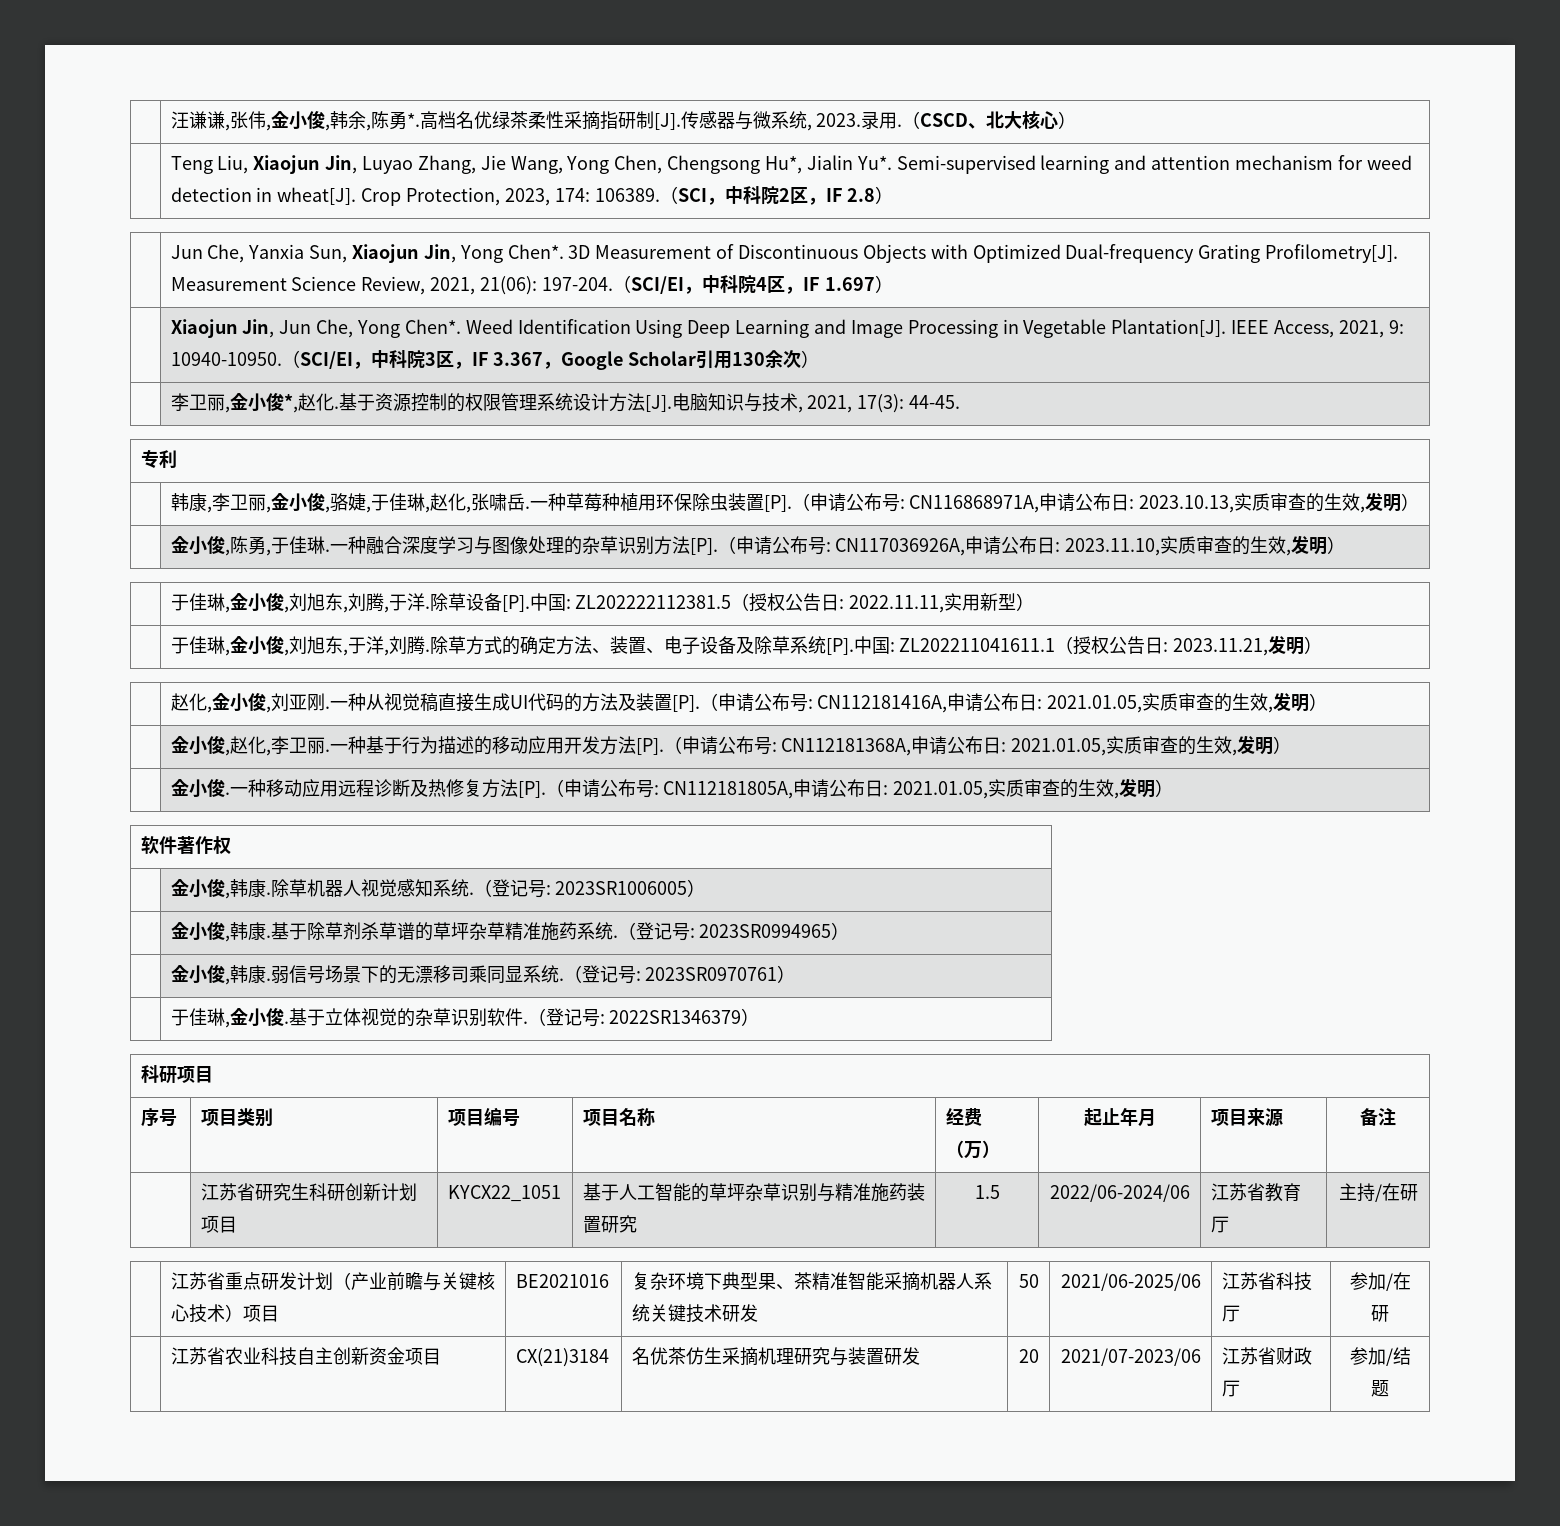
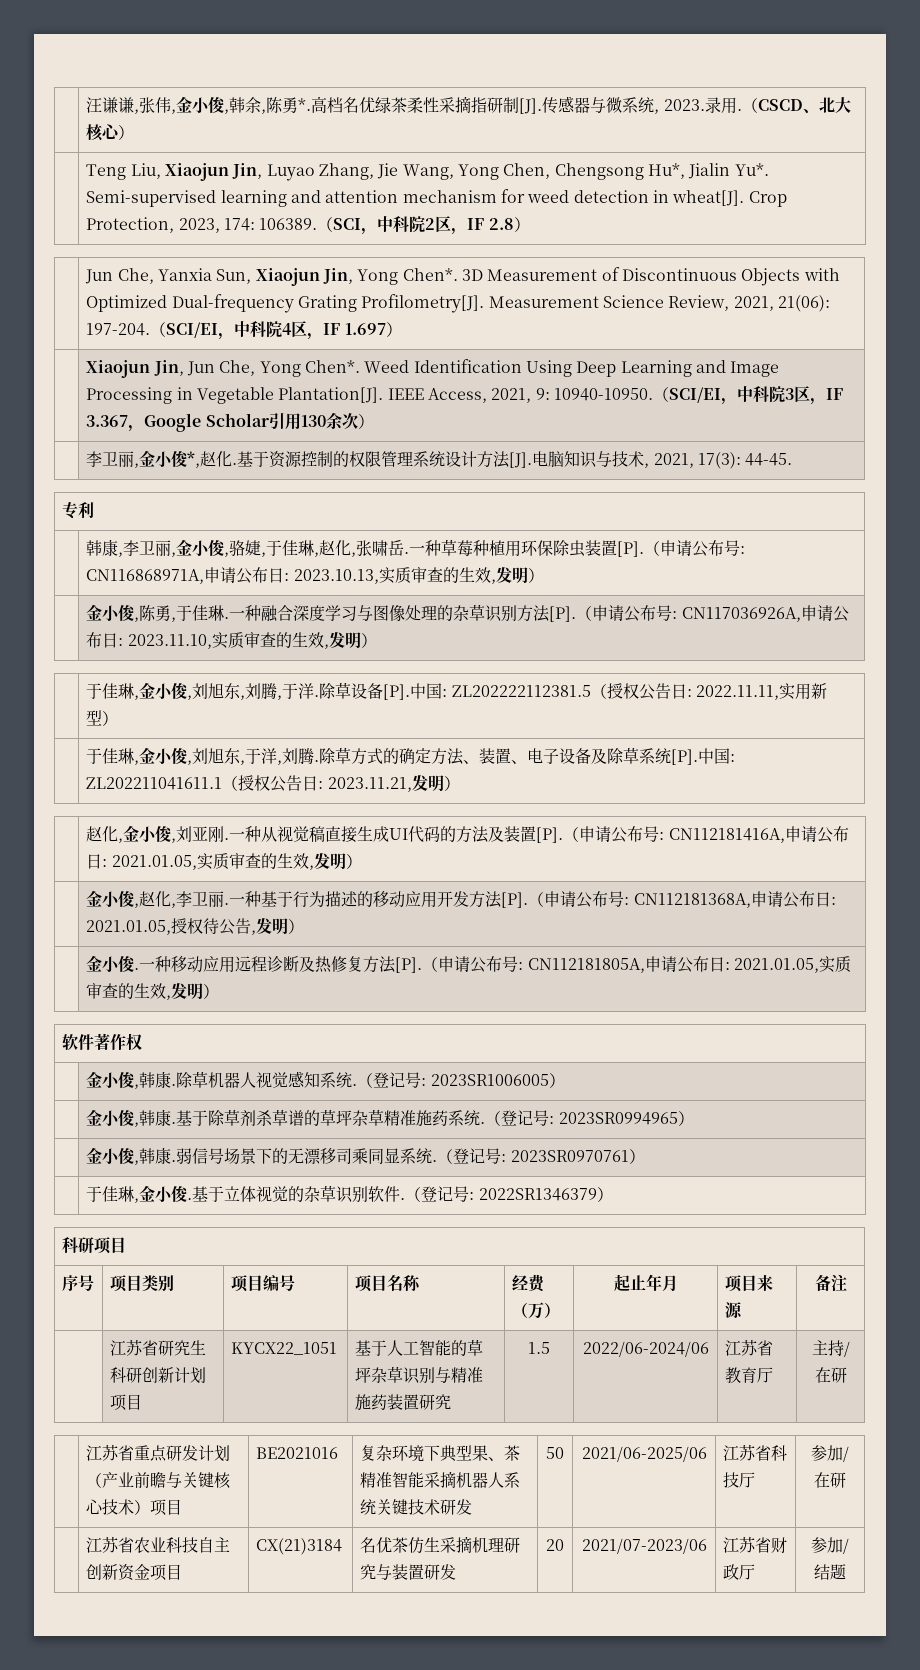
- | 金小俊,赵化,李卫丽.一种基于行为描述的移动应用开发方法[P].（申请公布号: CN112181368A,申请公布日: 2021.01.05,实质审查的生效,发明）
+ | 金小俊,赵化,李卫丽.一种基于行为描述的移动应用开发方法[P].（申请公布号: CN112181368A,申请公布日: 2021.01.05,授权待公告,发明）

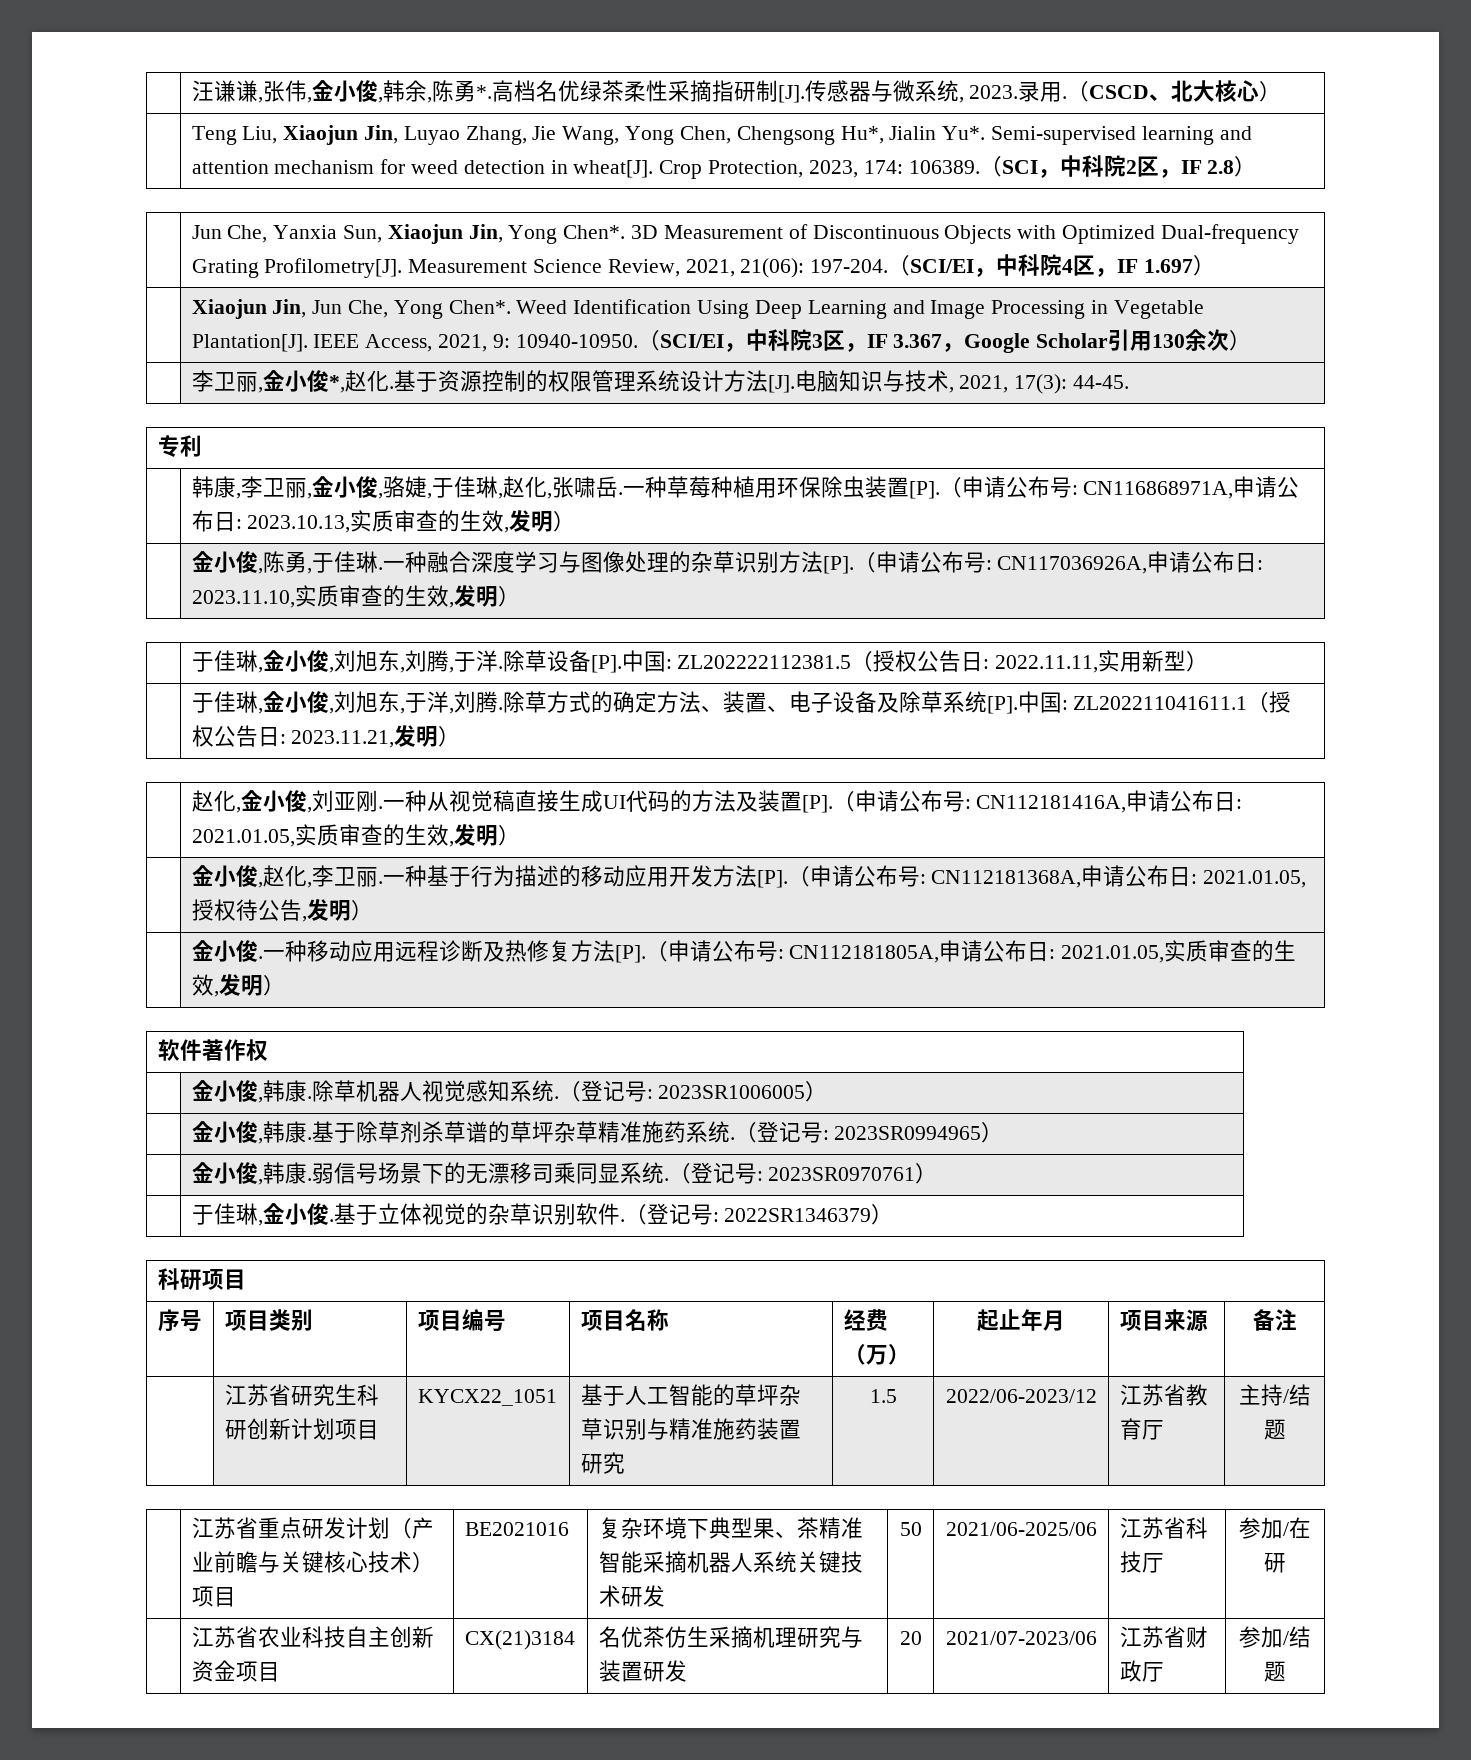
- | 江苏省研究生科研创新计划项目 | KYCX22_1051 | 基于人工智能的草坪杂草识别与精准施药装置研究 | 1.5 | 2022/06-2024/06 | 江苏省教育厅 | 主持/在研
+ | 江苏省研究生科研创新计划项目 | KYCX22_1051 | 基于人工智能的草坪杂草识别与精准施药装置研究 | 1.5 | 2022/06-2023/12 | 江苏省教育厅 | 主持/结题

